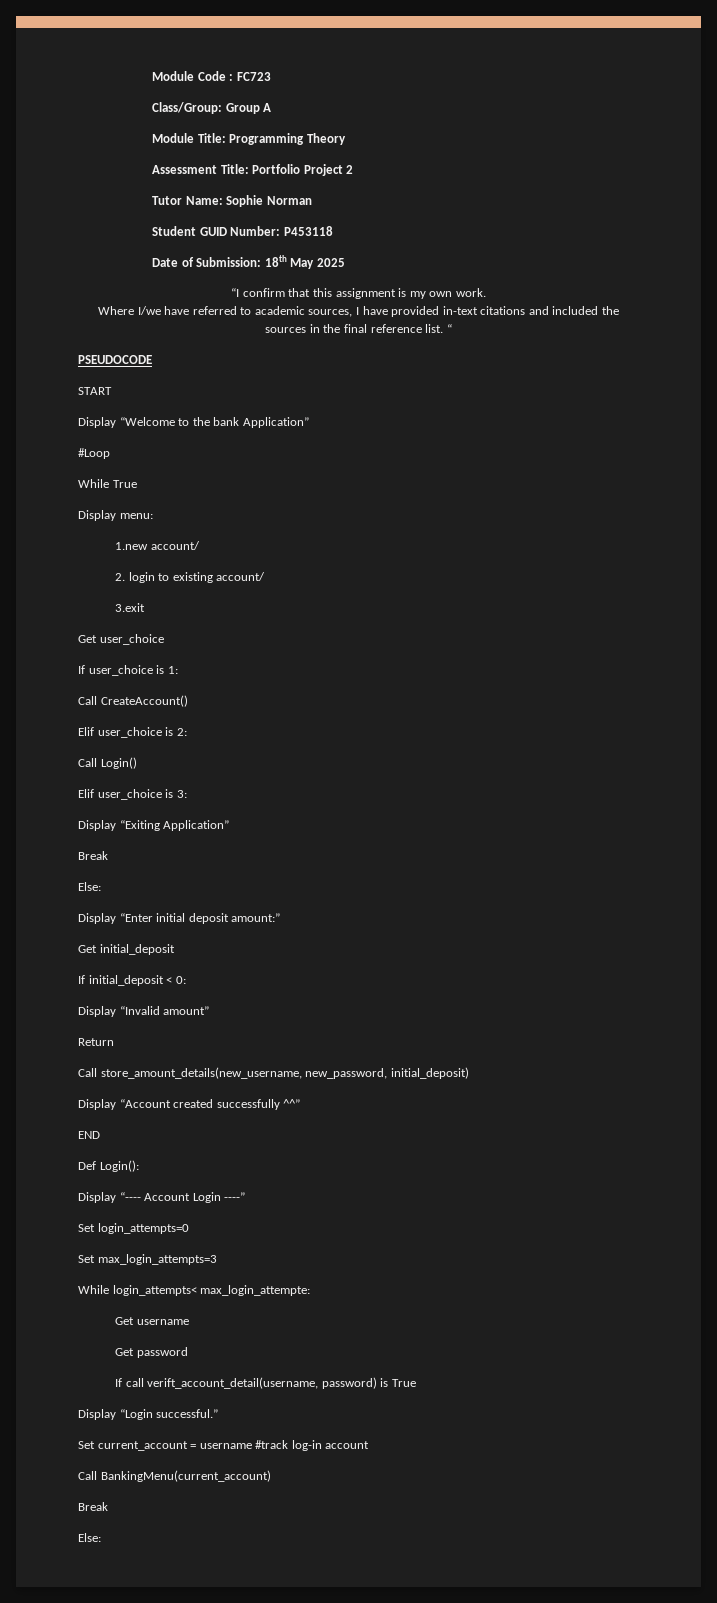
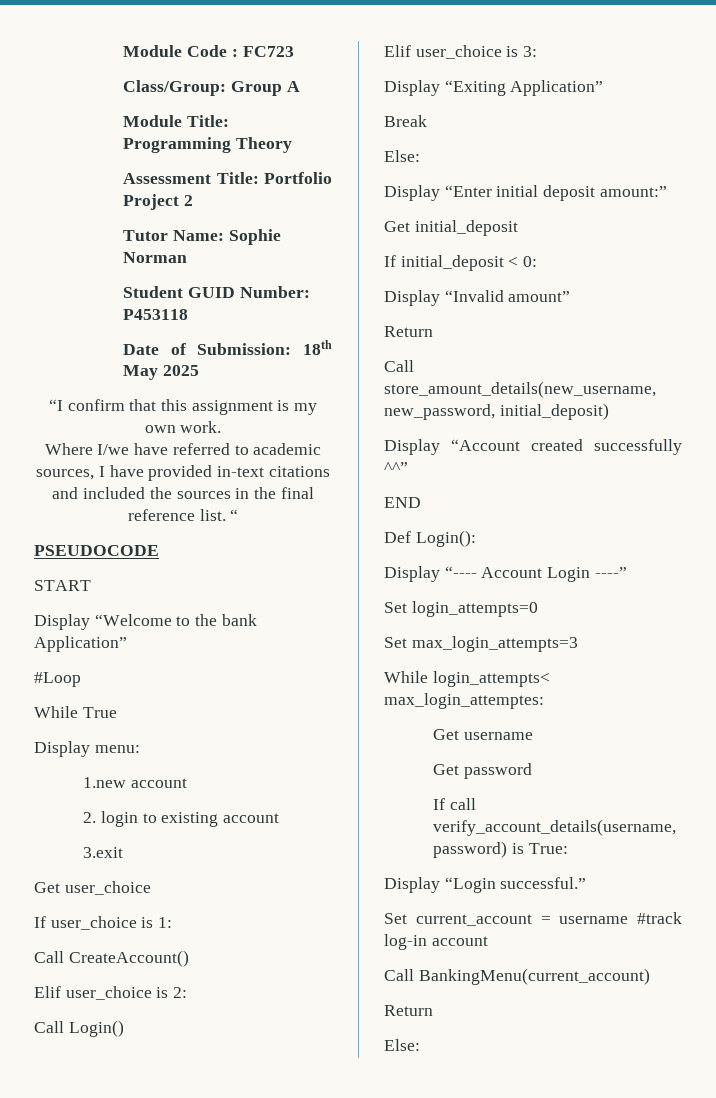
- 1.new account/
+ 1.new account
- 2. login to existing account/
+ 2. login to existing account
- While login_attempts< max_login_attempte:
+ While login_attempts< max_login_attemptes:
- If call verift_account_detail(username, password) is True
+ If call verify_account_details(username, password) is True:
  Call BankingMenu(current_account)
- Break
+ Return

